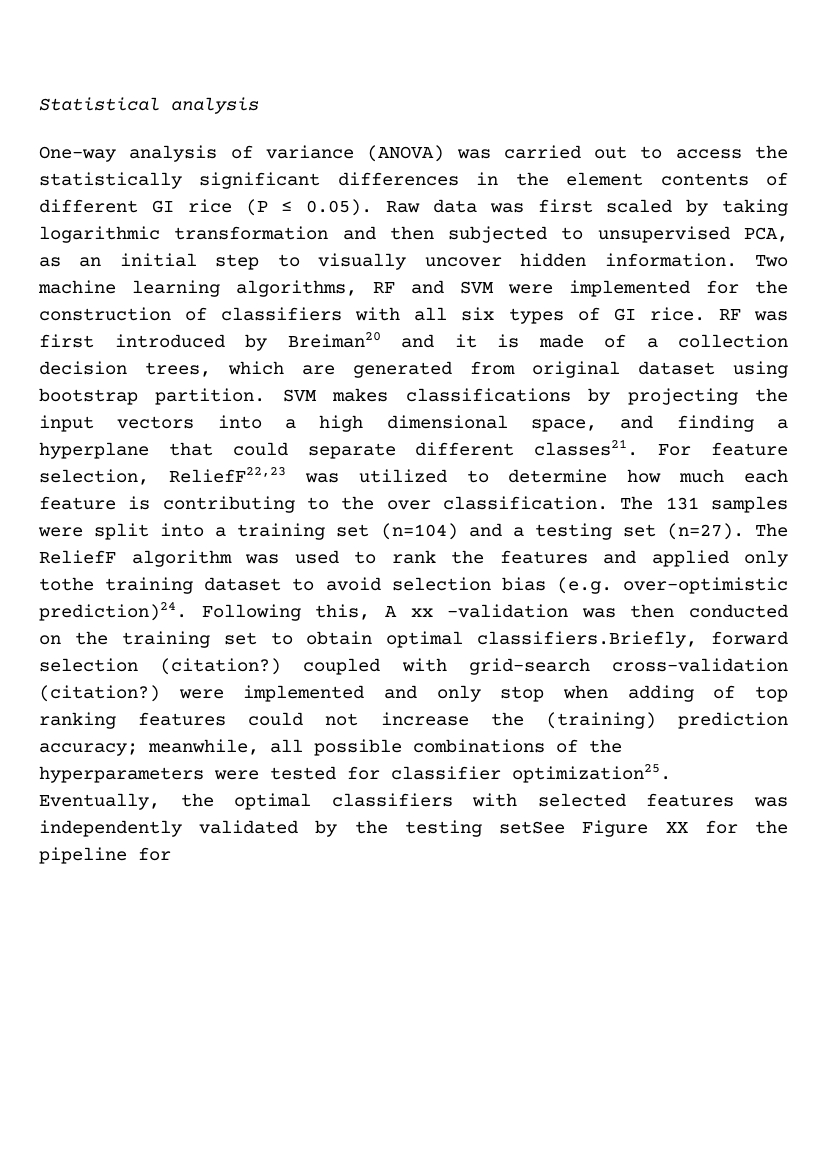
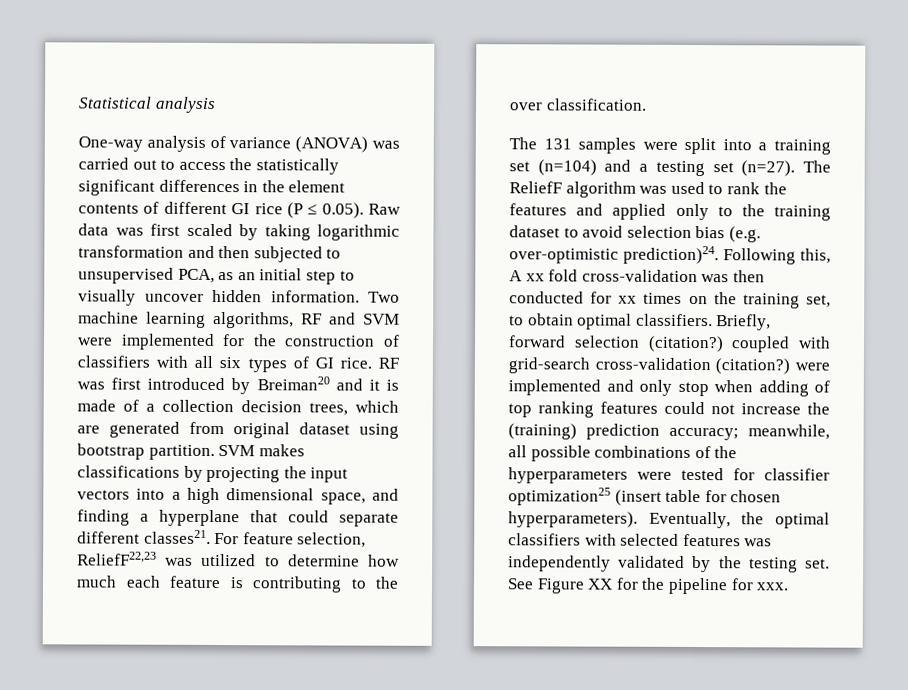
- For feature selection, ReliefF22,23 was utilized to determine how much each feature is contributing to the over classification. The 131 samples were split into a training set (n=104) and a testing set (n=27).
+ For feature selection, ReliefF22,23 was utilized to determine how much each feature is contributing to the over classification.
+ The 131 samples were split into a training set (n=104) and a testing set (n=27).
- The ReliefF algorithm was used to rank the features and applied only tothe training dataset to avoid selection bias (e.g. over-optimistic prediction)24.
+ The ReliefF algorithm was used to rank the features and applied only to the training dataset to avoid selection bias (e.g. over-optimistic prediction)24.
- Following this, A xx -validation was then conducted on the training set to obtain optimal classifiers.Briefly, forward selection (citation?) coupled with grid-search cross-validation (citation?) were implemented and only stop when adding of top ranking features could not increase the (training) prediction accuracy; meanwhile, all possible combinations of the hyperparameters were tested for classifier optimization25.
+ Following this, A xx fold cross-validation was then conducted for xx times on the training set, to obtain optimal classifiers. Briefly, forward selection (citation?) coupled with grid-search cross-validation (citation?) were implemented and only stop when adding of top ranking features could not increase the (training) prediction accuracy; meanwhile, all possible combinations of the hyperparameters were tested for classifier optimization25 (insert table for chosen hyperparameters).
- Eventually, the optimal classifiers with selected features was independently validated by the testing setSee Figure XX for the pipeline for
+ Eventually, the optimal classifiers with selected features was independently validated by the testing set. See Figure XX for the pipeline for xxx.

